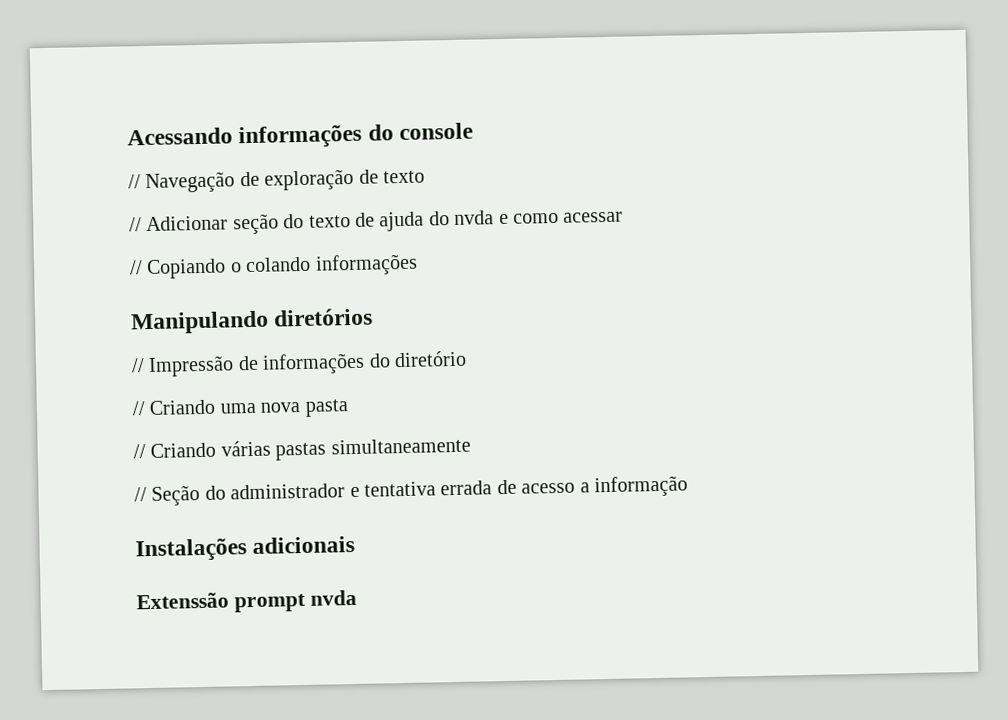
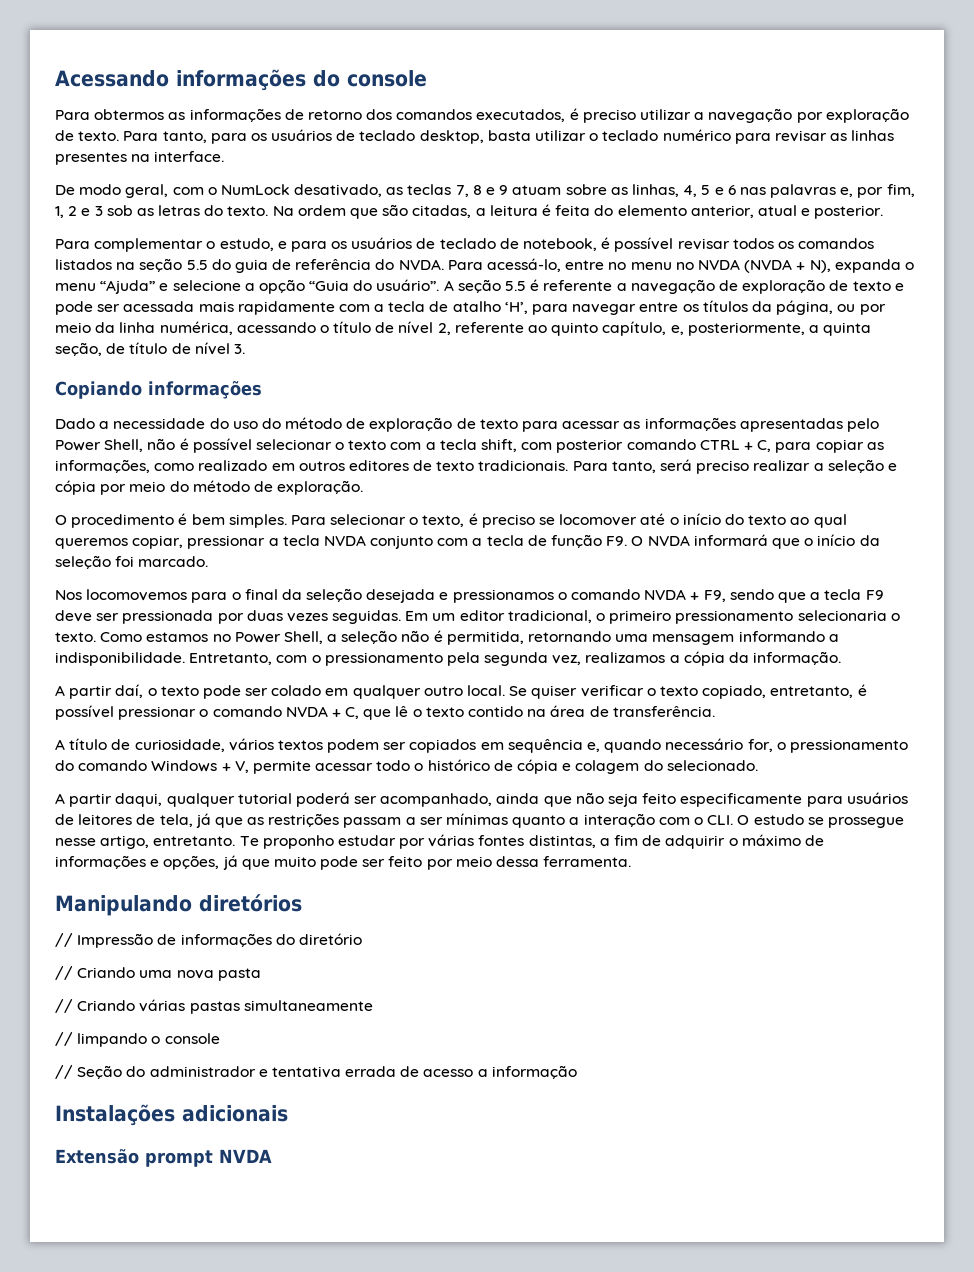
- // Navegação de exploração de texto
- // Adicionar seção do texto de ajuda do nvda e como acessar
- // Copiando o colando informações
+ Para obtermos as informações de retorno dos comandos executados, é preciso utilizar a navegação por exploração de texto. Para tanto, para os usuários de teclado desktop, basta utilizar o teclado numérico para revisar as linhas presentes na interface.
+ De modo geral, com o NumLock desativado, as teclas 7, 8 e 9 atuam sobre as linhas, 4, 5 e 6 nas palavras e, por fim, 1, 2 e 3 sob as letras do texto. Na ordem que são citadas, a leitura é feita do elemento anterior, atual e posterior.
+ Para complementar o estudo, e para os usuários de teclado de notebook, é possível revisar todos os comandos listados na seção 5.5 do guia de referência do NVDA. Para acessá-lo, entre no menu no NVDA (NVDA + N), expanda o menu “Ajuda” e selecione a opção “Guia do usuário”. A seção 5.5 é referente a navegação de exploração de texto e pode ser acessada mais rapidamente com a tecla de atalho ‘H’, para navegar entre os títulos da página, ou por meio da linha numérica, acessando o título de nível 2, referente ao quinto capítulo, e, posteriormente, a quinta seção, de título de nível 3.
+ Copiando informações
+ Dado a necessidade do uso do método de exploração de texto para acessar as informações apresentadas pelo Power Shell, não é possível selecionar o texto com a tecla shift, com posterior comando CTRL + C, para copiar as informações, como realizado em outros editores de texto tradicionais. Para tanto, será preciso realizar a seleção e cópia por meio do método de exploração.
+ O procedimento é bem simples. Para selecionar o texto, é preciso se locomover até o início do texto ao qual queremos copiar, pressionar a tecla NVDA conjunto com a tecla de função F9. O NVDA informará que o início da seleção foi marcado.
+ Nos locomovemos para o final da seleção desejada e pressionamos o comando NVDA + F9, sendo que a tecla F9 deve ser pressionada por duas vezes seguidas. Em um editor tradicional, o primeiro pressionamento selecionaria o texto. Como estamos no Power Shell, a seleção não é permitida, retornando uma mensagem informando a indisponibilidade. Entretanto, com o pressionamento pela segunda vez, realizamos a cópia da informação.
+ A partir daí, o texto pode ser colado em qualquer outro local. Se quiser verificar o texto copiado, entretanto, é possível pressionar o comando NVDA + C, que lê o texto contido na área de transferência.
+ A título de curiosidade, vários textos podem ser copiados em sequência e, quando necessário for, o pressionamento do comando Windows + V, permite acessar todo o histórico de cópia e colagem do selecionado.
+ A partir daqui, qualquer tutorial poderá ser acompanhado, ainda que não seja feito especificamente para usuários de leitores de tela, já que as restrições passam a ser mínimas quanto a interação com o CLI. O estudo se prossegue nesse artigo, entretanto. Te proponho estudar por várias fontes distintas, a fim de adquirir o máximo de informações e opções, já que muito pode ser feito por meio dessa ferramenta.
+ // limpando o console
- Extenssão prompt nvda
+ Extensão prompt NVDA

